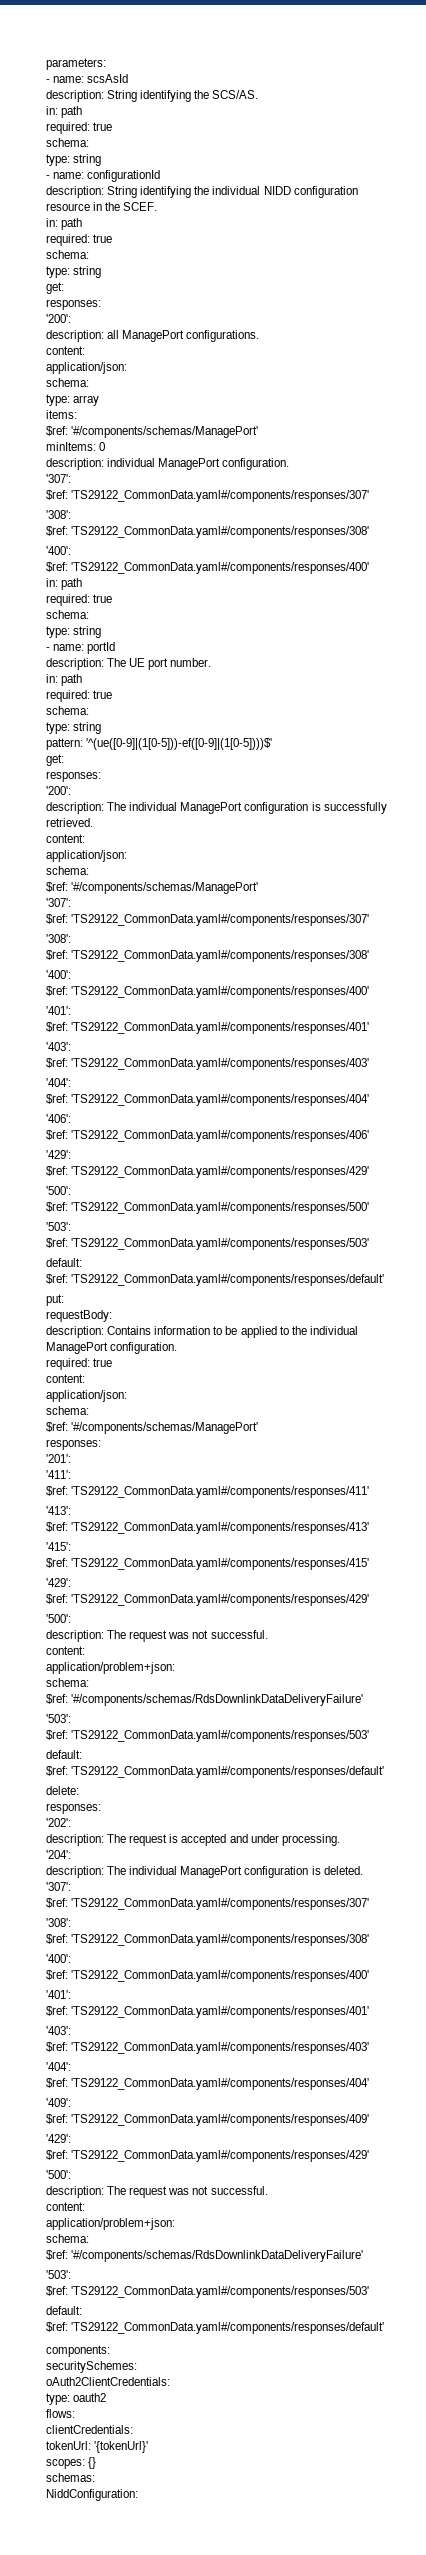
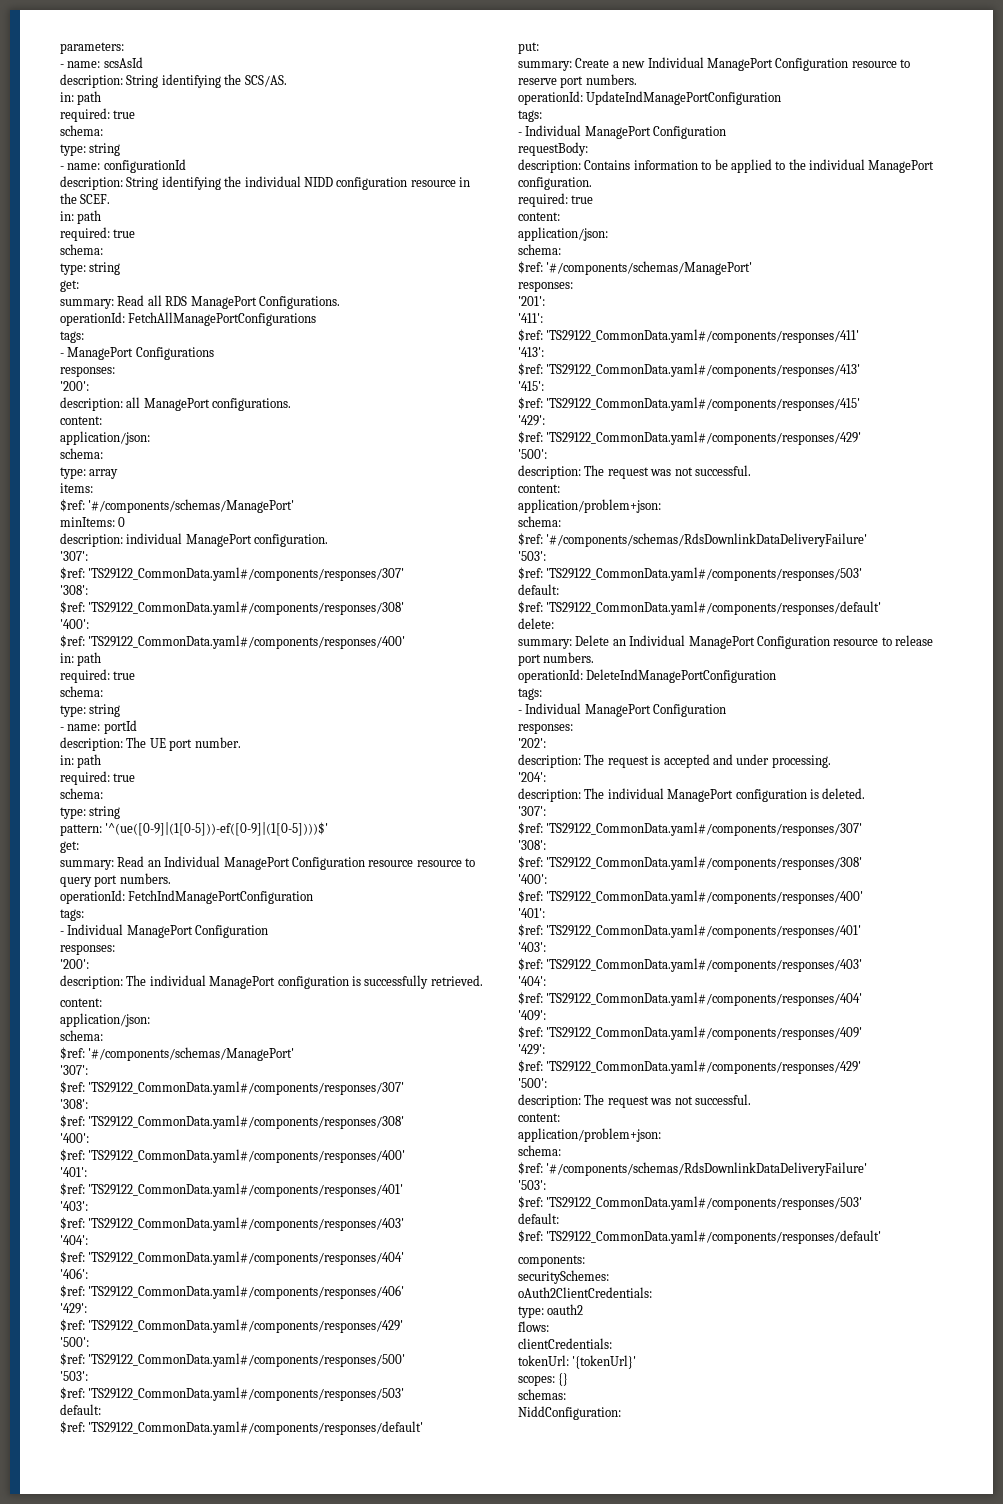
+ summary: Read all RDS ManagePort Configurations.
+ operationId: FetchAllManagePortConfigurations
+ tags:
+ - ManagePort Configurations
+ summary: Read an Individual ManagePort Configuration resource resource to query port numbers.
+ operationId: FetchIndManagePortConfiguration
+ tags:
+ - Individual ManagePort Configuration
+ summary: Create a new Individual ManagePort Configuration resource to reserve port numbers.
+ operationId: UpdateIndManagePortConfiguration
+ tags:
+ - Individual ManagePort Configuration
+ summary: Delete an Individual ManagePort Configuration resource to release port numbers.
+ operationId: DeleteIndManagePortConfiguration
+ tags:
+ - Individual ManagePort Configuration

